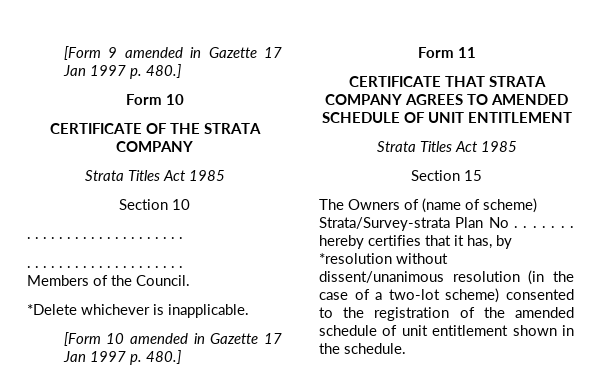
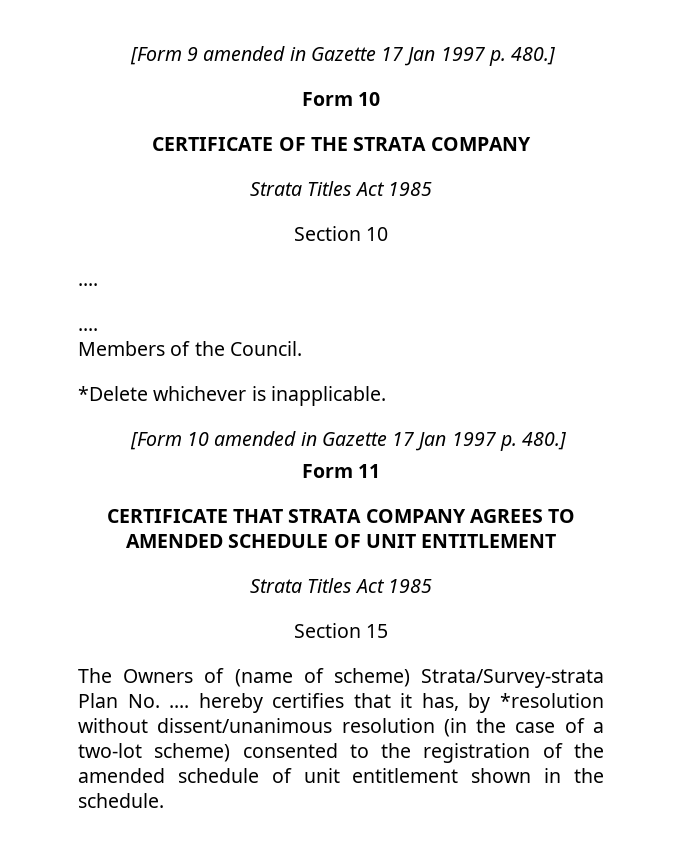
  Section 10
- . . . . . . . . . . . . . . . . . . . .
- . . . . . . . . . . . . . . . . . . . .
+ ....
+ ....
- The Owners of (name of scheme) Strata/Survey-strata Plan No . . . . . . . hereby certifies that it has, by *resolution without dissent/unanimous resolution (in the case of a two-lot scheme) consented to the registration of the amended schedule of unit entitlement shown in the schedule.
+ The Owners of (name of scheme) Strata/Survey-strata Plan No. .... hereby certifies that it has, by *resolution without dissent/unanimous resolution (in the case of a two-lot scheme) consented to the registration of the amended schedule of unit entitlement shown in the schedule.

